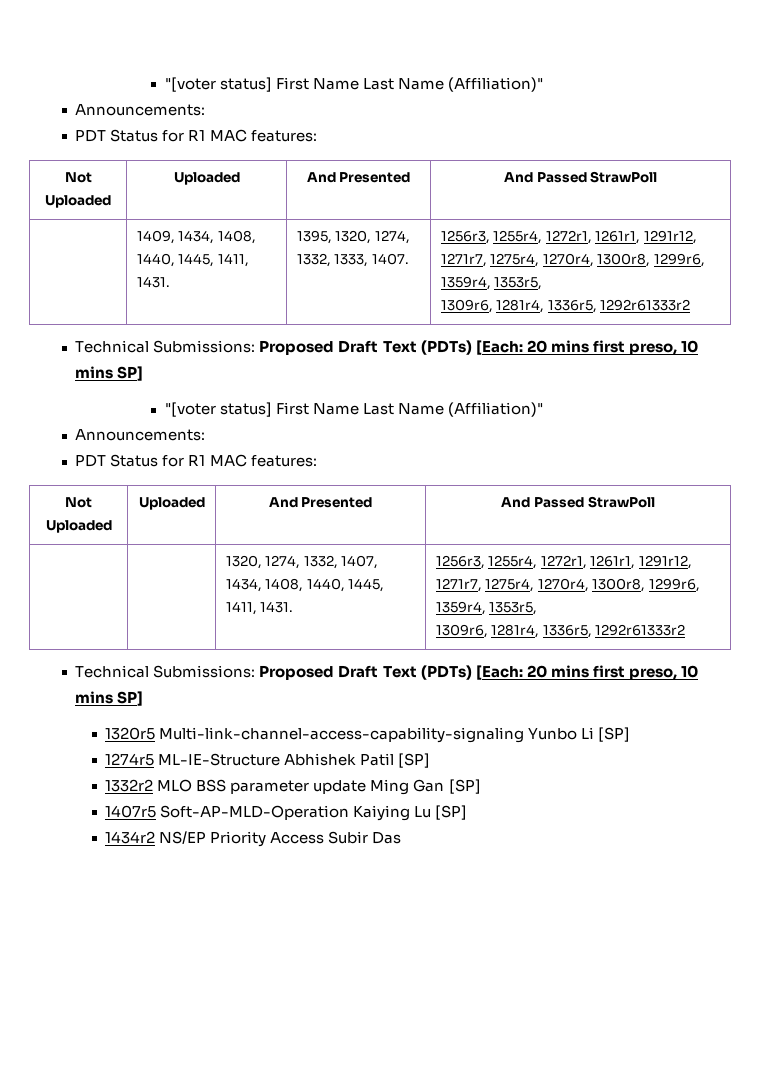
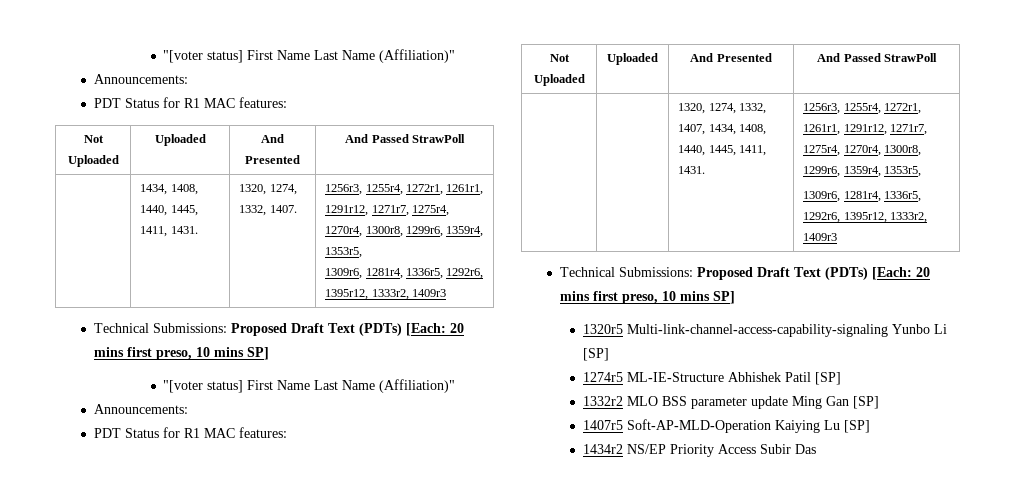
- | 1409, 1434, 1408, 1440, 1445, 1411, 1431. | 1395, 1320, 1274, 1332, 1333, 1407. | 1256r3, 1255r4, 1272r1, 1261r1, 1291r12, 1271r7, 1275r4, 1270r4, 1300r8, 1299r6, 1359r4, 1353r5,
- 1309r6, 1281r4, 1336r5, 1292r61333r2
+ | 1434, 1408, 1440, 1445, 1411, 1431. | 1320, 1274, 1332, 1407. | 1256r3, 1255r4, 1272r1, 1261r1, 1291r12, 1271r7, 1275r4, 1270r4, 1300r8, 1299r6, 1359r4, 1353r5,
+ 1309r6, 1281r4, 1336r5, 1292r6, 1395r12, 1333r2, 1409r3
  | | 1320, 1274, 1332, 1407, 1434, 1408, 1440, 1445, 1411, 1431. | 1256r3, 1255r4, 1272r1, 1261r1, 1291r12, 1271r7, 1275r4, 1270r4, 1300r8, 1299r6, 1359r4, 1353r5,
- 1309r6, 1281r4, 1336r5, 1292r61333r2
+ 1309r6, 1281r4, 1336r5, 1292r6, 1395r12, 1333r2, 1409r3

